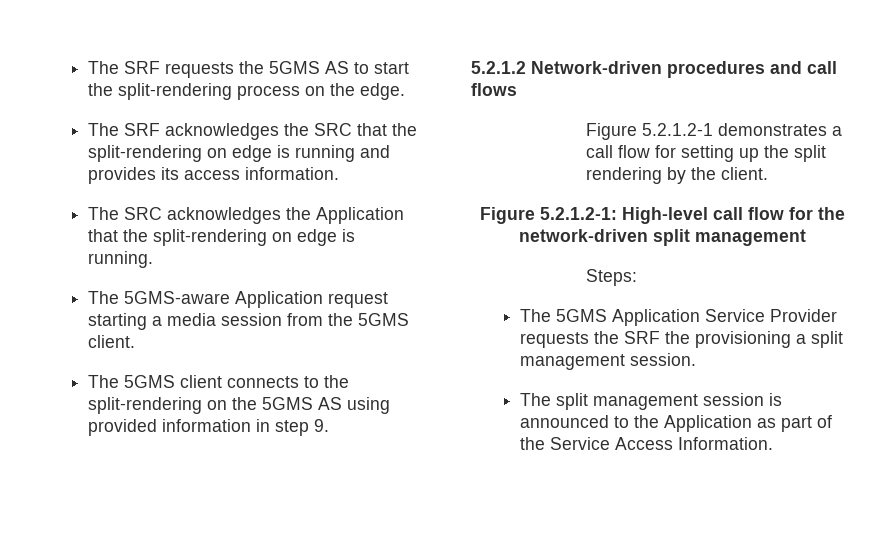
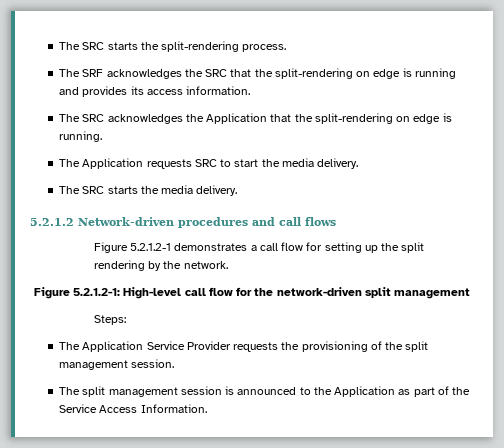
- The SRF requests the 5GMS AS to start the split-rendering process on the edge.
+ The SRC starts the split-rendering process.
- The 5GMS-aware Application request starting a media session from the 5GMS client.
- The 5GMS client connects to the split-rendering on the 5GMS AS using provided information in step 9.
+ The Application requests SRC to start the media delivery.
+ The SRC starts the media delivery.
- Figure 5.2.1.2-1 demonstrates a call flow for setting up the split rendering by the client.
+ Figure 5.2.1.2-1 demonstrates a call flow for setting up the split rendering by the network.
- The 5GMS Application Service Provider requests the SRF the provisioning a split management session.
+ The Application Service Provider requests the provisioning of the split management session.

